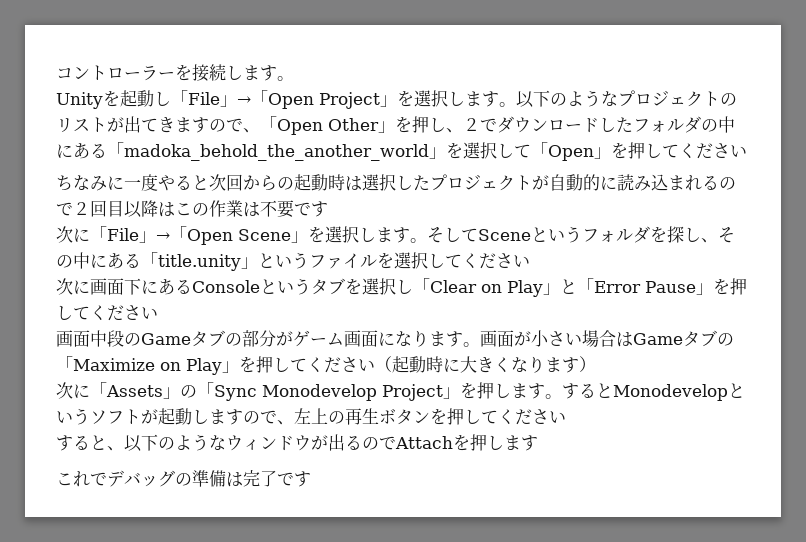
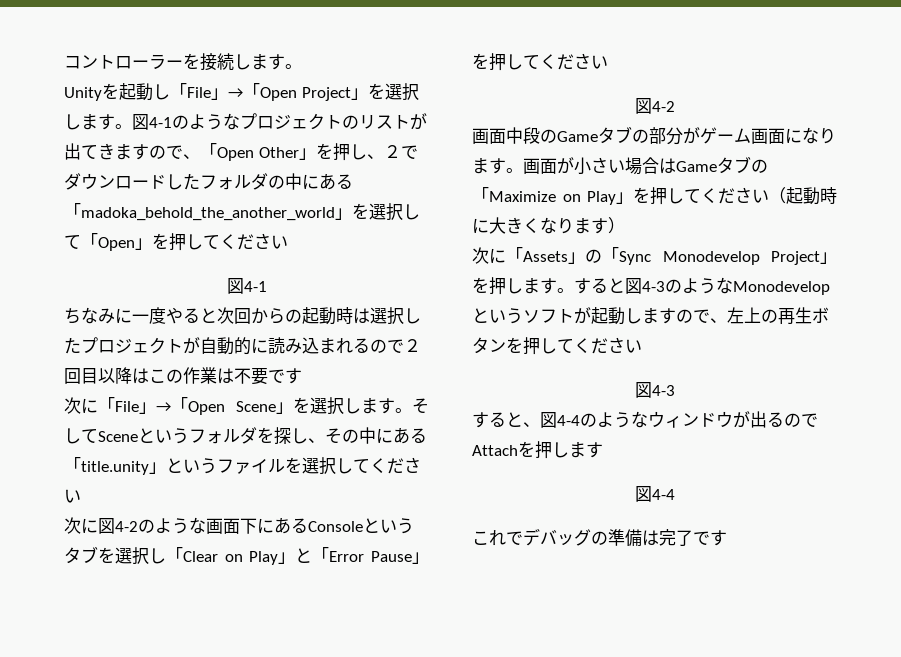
- 以下のようなプロジェクトのリストが出てきますので、「Open Other」を押し、２でダウンロードしたフォルダの中にある「madoka_behold_the_another_world」を選択して「Open」を押してください
+ 図4-1のようなプロジェクトのリストが出てきますので、「Open Other」を押し、２でダウンロードしたフォルダの中にある「madoka_behold_the_another_world」を選択して「Open」を押してください
+ 図4-1
- 次に画面下にあるConsoleというタブを選択し「Clear on Play」と「Error Pause」を押してください
+ 次に図4-2のような画面下にあるConsoleというタブを選択し「Clear on Play」と「Error Pause」を押してください
+ 図4-2
- するとMonodevelopというソフトが起動しますので、左上の再生ボタンを押してください
+ すると図4-3のようなMonodevelopというソフトが起動しますので、左上の再生ボタンを押してください
+ 図4-3
- すると、以下のようなウィンドウが出るのでAttachを押します
+ すると、図4-4のようなウィンドウが出るのでAttachを押します
+ 図4-4

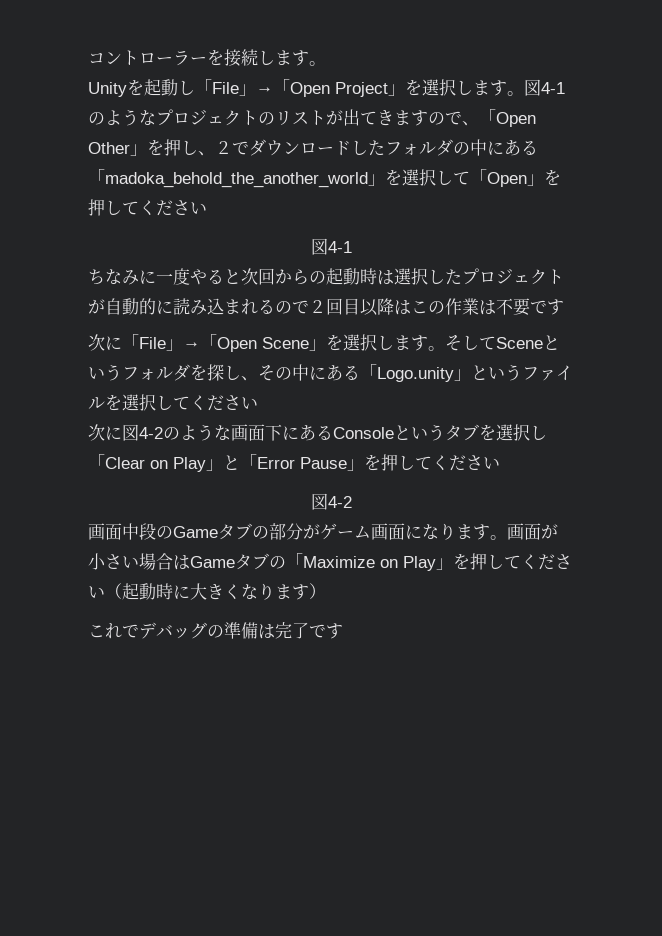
- そしてSceneというフォルダを探し、その中にある「title.unity」というファイルを選択してください
+ そしてSceneというフォルダを探し、その中にある「Logo.unity」というファイルを選択してください
- 次に「Assets」の「Sync Monodevelop Project」を押します。すると図4-3のようなMonodevelopというソフトが起動しますので、左上の再生ボタンを押してください
- 図4-3
- すると、図4-4のようなウィンドウが出るのでAttachを押します
- 図4-4

